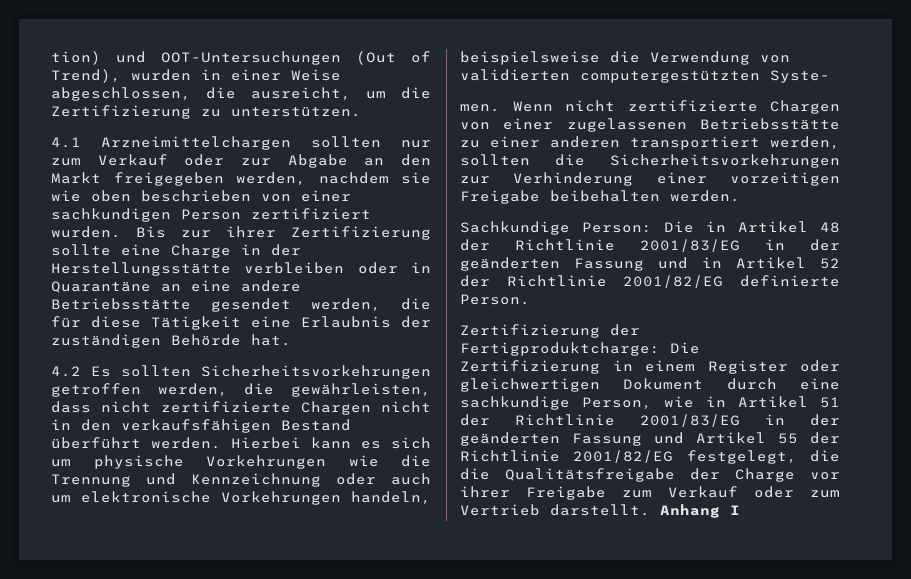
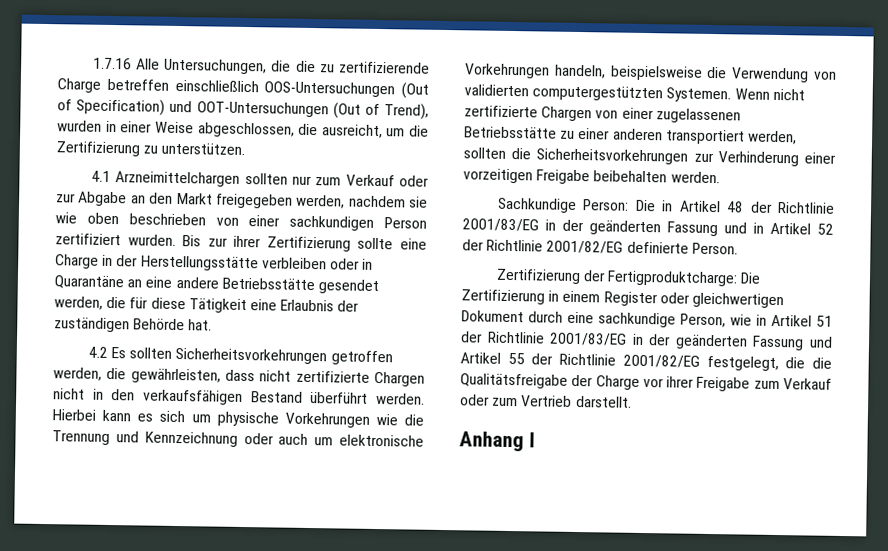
- tion) und OOT-Untersuchungen (Out of Trend), wurden in einer Weise abgeschlossen, die ausreicht, um die Zertifizierung zu unterstützen.
+ 1.7.16 Alle Untersuchungen, die die zu zertifizierende Charge betreffen einschließlich OOS-Untersuchungen (Out of Specification) und OOT-Untersuchungen (Out of Trend), wurden in einer Weise abgeschlossen, die ausreicht, um die Zertifizierung zu unterstützen.
- Hierbei kann es sich um physische Vorkehrungen wie die Trennung und Kennzeichnung oder auch um elektronische Vorkehrungen handeln, beispielsweise die Verwendung von validierten computergestützten Syste-
- men.
+ Hierbei kann es sich um physische Vorkehrungen wie die Trennung und Kennzeichnung oder auch um elektronische Vorkehrungen handeln, beispielsweise die Verwendung von validierten computergestützten Systemen.
- Zertifizierung der Fertigproduktcharge: Die Zertifizierung in einem Register oder gleichwertigen Dokument durch eine sachkundige Person, wie in Artikel 51 der Richtlinie 2001/83/EG in der geänderten Fassung und Artikel 55 der Richtlinie 2001/82/EG festgelegt, die die Qualitätsfreigabe der Charge vor ihrer Freigabe zum Verkauf oder zum Vertrieb darstellt. Anhang I
+ Zertifizierung der Fertigproduktcharge: Die Zertifizierung in einem Register oder gleichwertigen Dokument durch eine sachkundige Person, wie in Artikel 51 der Richtlinie 2001/83/EG in der geänderten Fassung und Artikel 55 der Richtlinie 2001/82/EG festgelegt, die die Qualitätsfreigabe der Charge vor ihrer Freigabe zum Verkauf oder zum Vertrieb darstellt.
+ Anhang I

